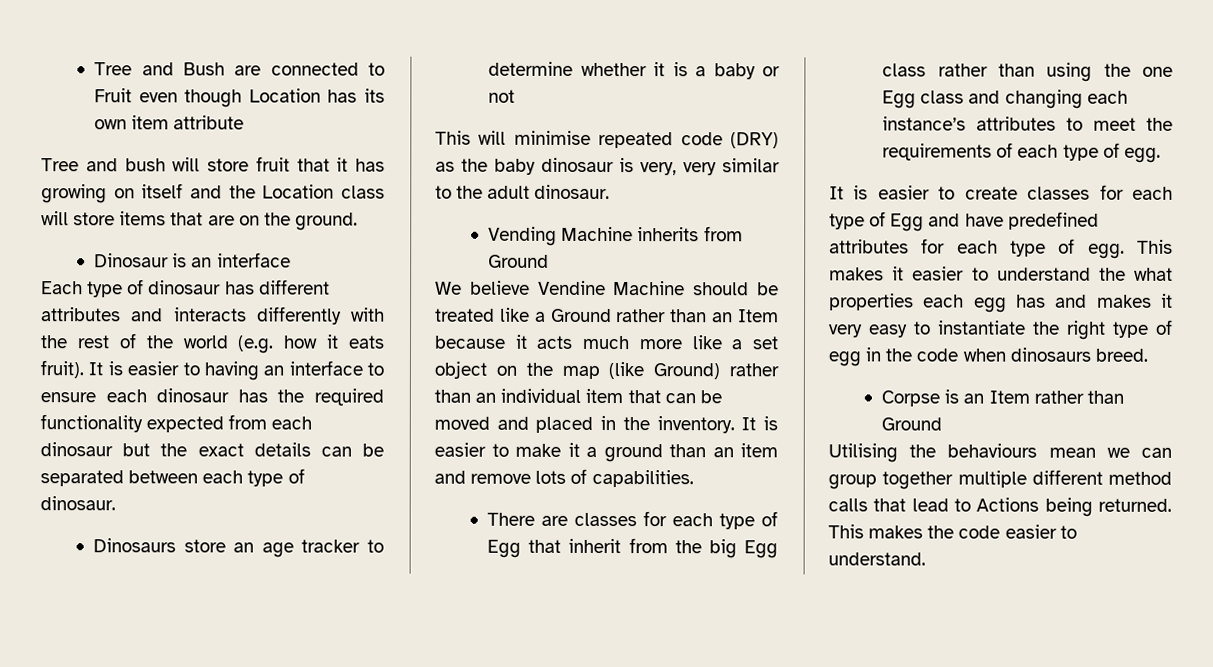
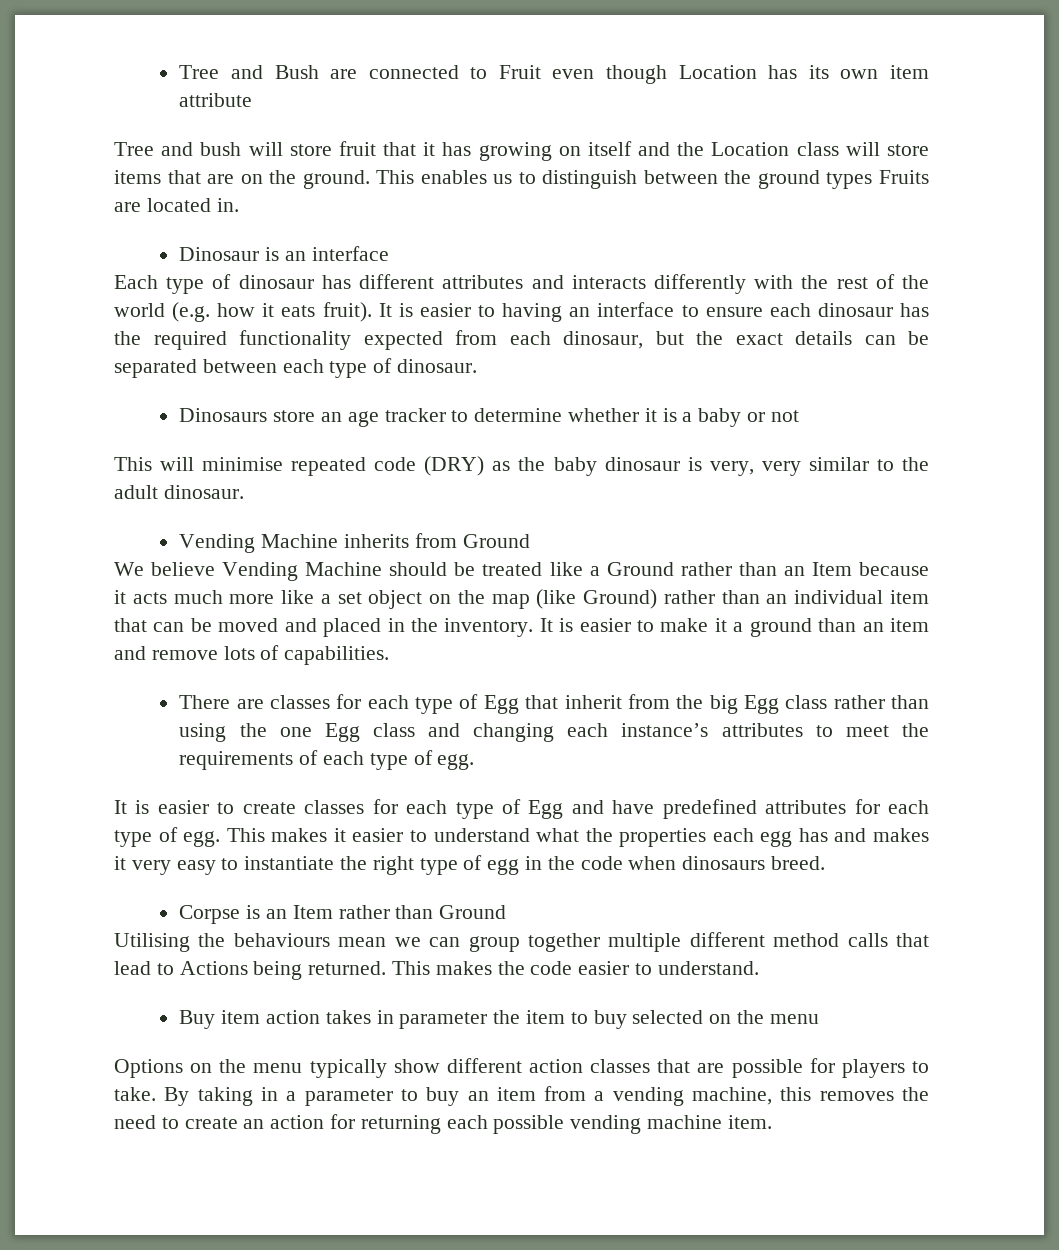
+ This enables us to distinguish between the ground types Fruits are located in.
- It is easier to having an interface to ensure each dinosaur has the required functionality expected from each dinosaur but the exact details can be separated between each type of dinosaur.
+ It is easier to having an interface to ensure each dinosaur has the required functionality expected from each dinosaur, but the exact details can be separated between each type of dinosaur.
- We believe Vendine Machine should be treated like a Ground rather than an Item because it acts much more like a set object on the map (like Ground) rather than an individual item that can be moved and placed in the inventory.
+ We believe Vending Machine should be treated like a Ground rather than an Item because it acts much more like a set object on the map (like Ground) rather than an individual item that can be moved and placed in the inventory.
- This makes it easier to understand the what properties each egg has and makes it very easy to instantiate the right type of egg in the code when dinosaurs breed.
+ This makes it easier to understand what the properties each egg has and makes it very easy to instantiate the right type of egg in the code when dinosaurs breed.
+ Buy item action takes in parameter the item to buy selected on the menu
+ Options on the menu typically show different action classes that are possible for players to take. By taking in a parameter to buy an item from a vending machine, this removes the need to create an action for returning each possible vending machine item.

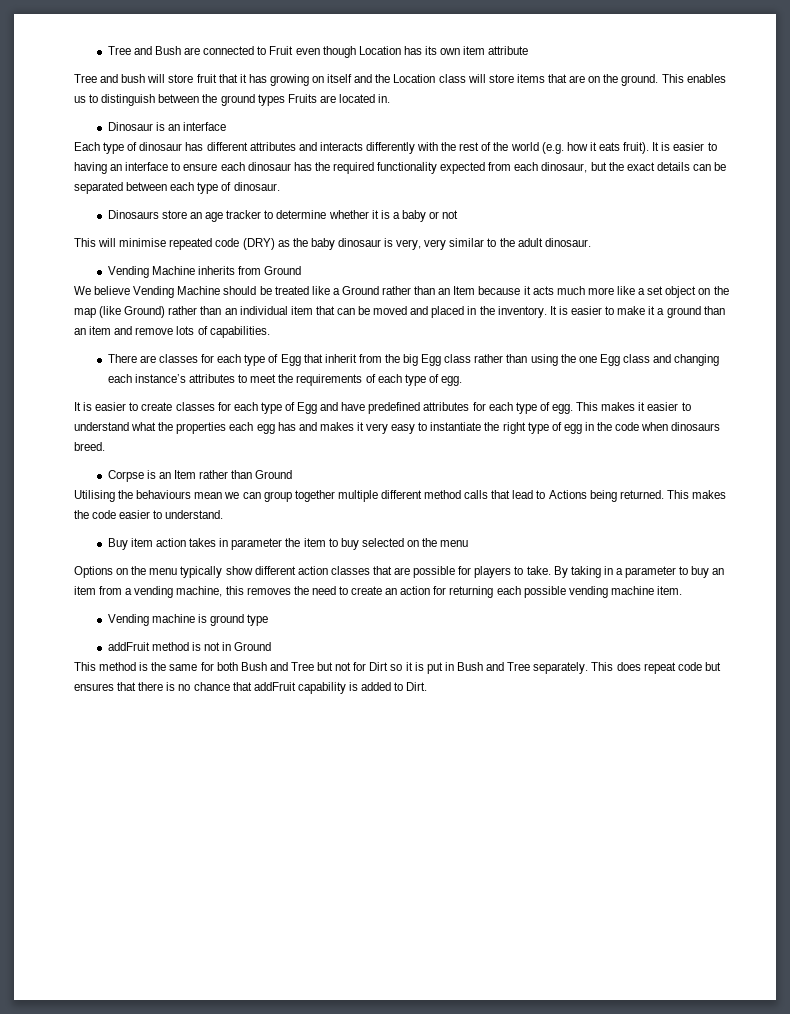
+ Vending machine is ground type
+ addFruit method is not in Ground
+ This method is the same for both Bush and Tree but not for Dirt so it is put in Bush and Tree separately. This does repeat code but ensures that there is no chance that addFruit capability is added to Dirt.

